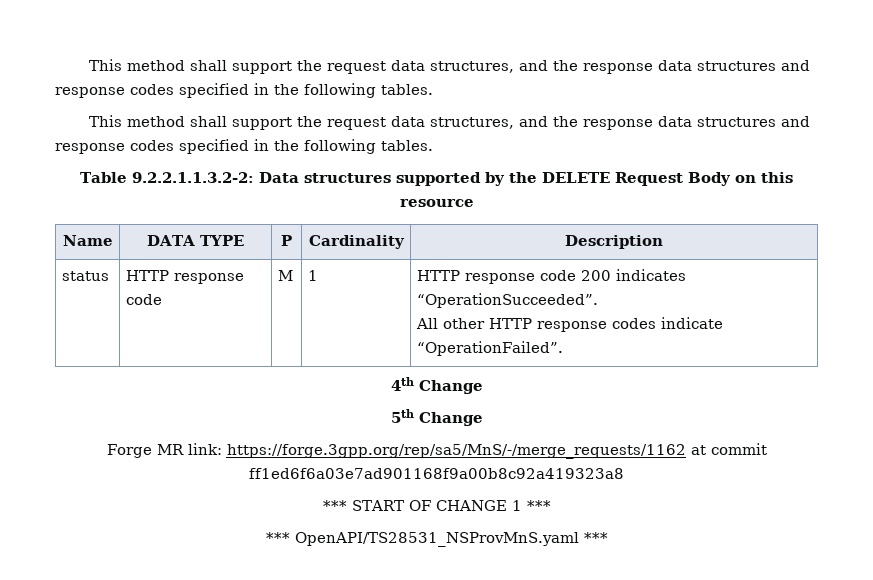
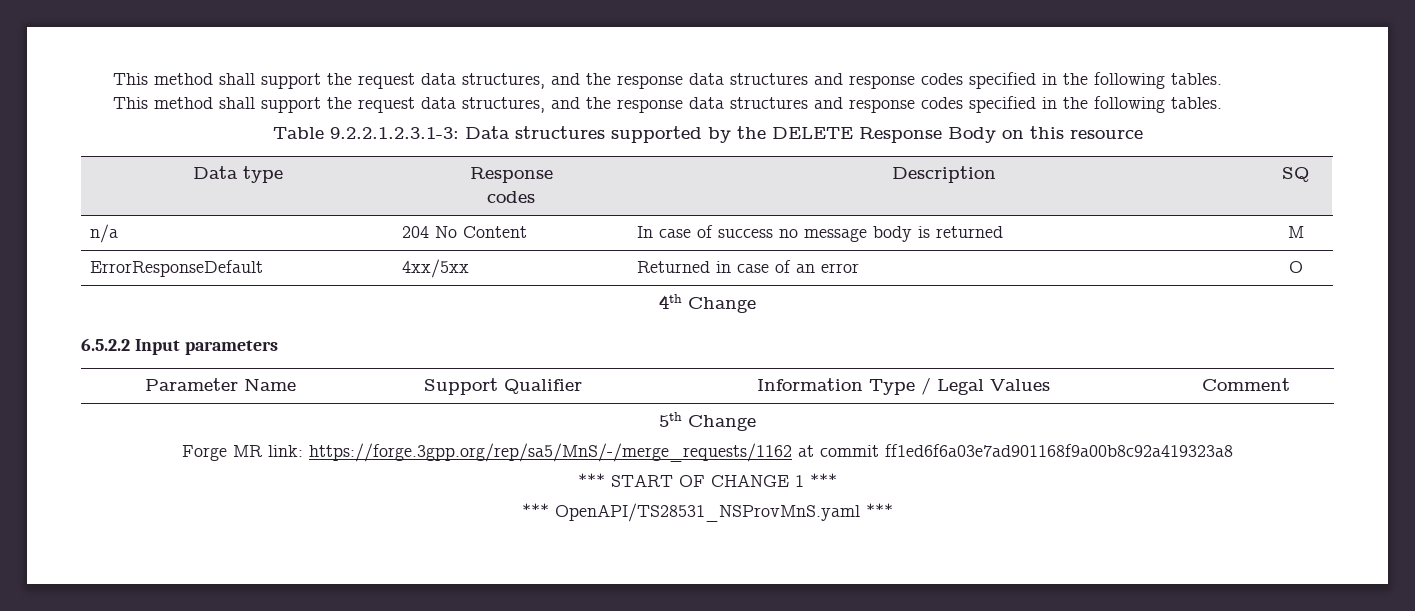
- Table 9.2.2.1.1.3.2-2: Data structures supported by the DELETE Request Body on this resource
+ Table 9.2.2.1.2.3.1-3: Data structures supported by the DELETE Response Body on this resource
- Name | DATA TYPE | P | Cardinality | Description
- status | HTTP response code | M | 1 | HTTP response code 200 indicates “OperationSucceeded”.
- All other HTTP response codes indicate “OperationFailed”.
+ Data type | Response
+ codes | Description | SQ
+ n/a | 204 No Content | In case of success no message body is returned | M
+ ErrorResponseDefault | 4xx/5xx | Returned in case of an error | O
  4th Change
+ 6.5.2.2 Input parameters
+ Parameter Name | Support Qualifier | Information Type / Legal Values | Comment

